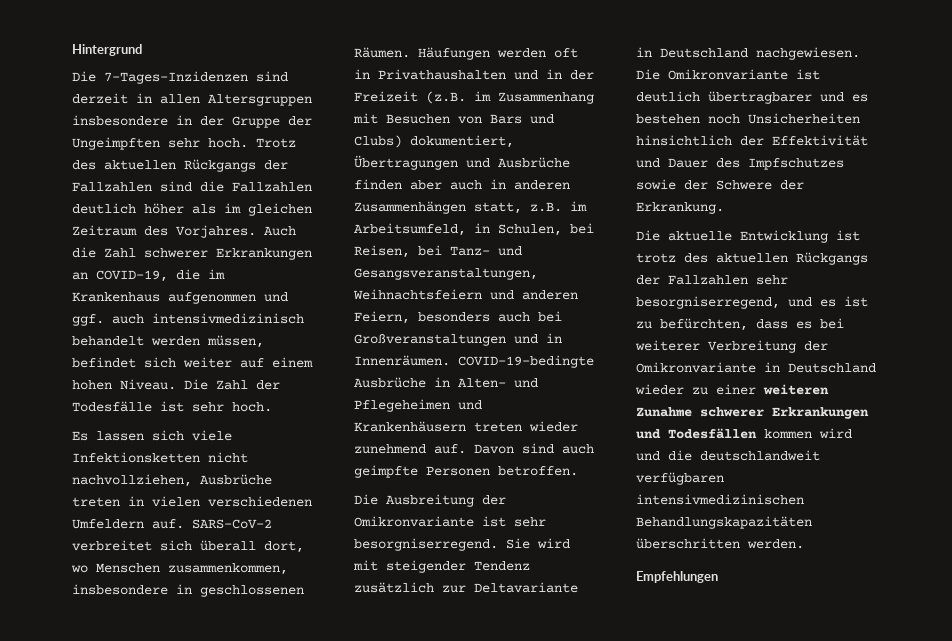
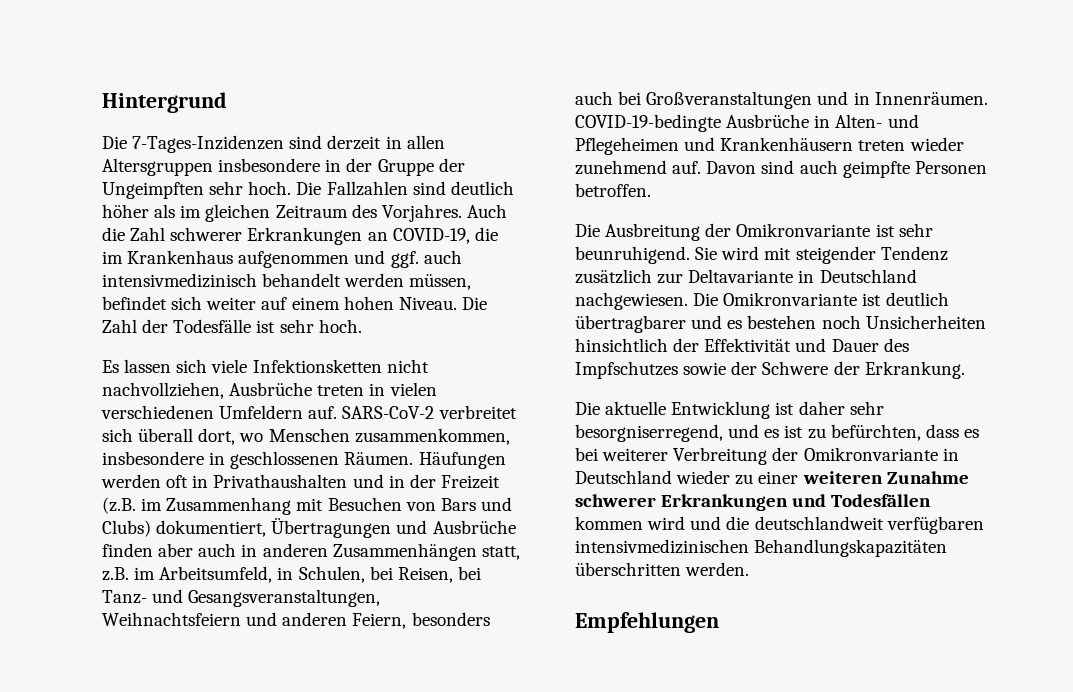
- Trotz des aktuellen Rückgangs der Fallzahlen sind die Fallzahlen deutlich höher als im gleichen Zeitraum des Vorjahres.
+ Die Fallzahlen sind deutlich höher als im gleichen Zeitraum des Vorjahres.
- Die Ausbreitung der Omikronvariante ist sehr besorgniserregend.
+ Die Ausbreitung der Omikronvariante ist sehr beunruhigend.
- Die aktuelle Entwicklung ist trotz des aktuellen Rückgangs der Fallzahlen sehr besorgniserregend, und es ist zu befürchten, dass es bei weiterer Verbreitung der Omikronvariante in Deutschland wieder zu einer weiteren Zunahme schwerer Erkrankungen und Todesfällen kommen wird und die deutschlandweit verfügbaren intensivmedizinischen Behandlungskapazitäten überschritten werden.
+ Die aktuelle Entwicklung ist daher sehr besorgniserregend, und es ist zu befürchten, dass es bei weiterer Verbreitung der Omikronvariante in Deutschland wieder zu einer weiteren Zunahme schwerer Erkrankungen und Todesfällen kommen wird und die deutschlandweit verfügbaren intensivmedizinischen Behandlungskapazitäten überschritten werden.

